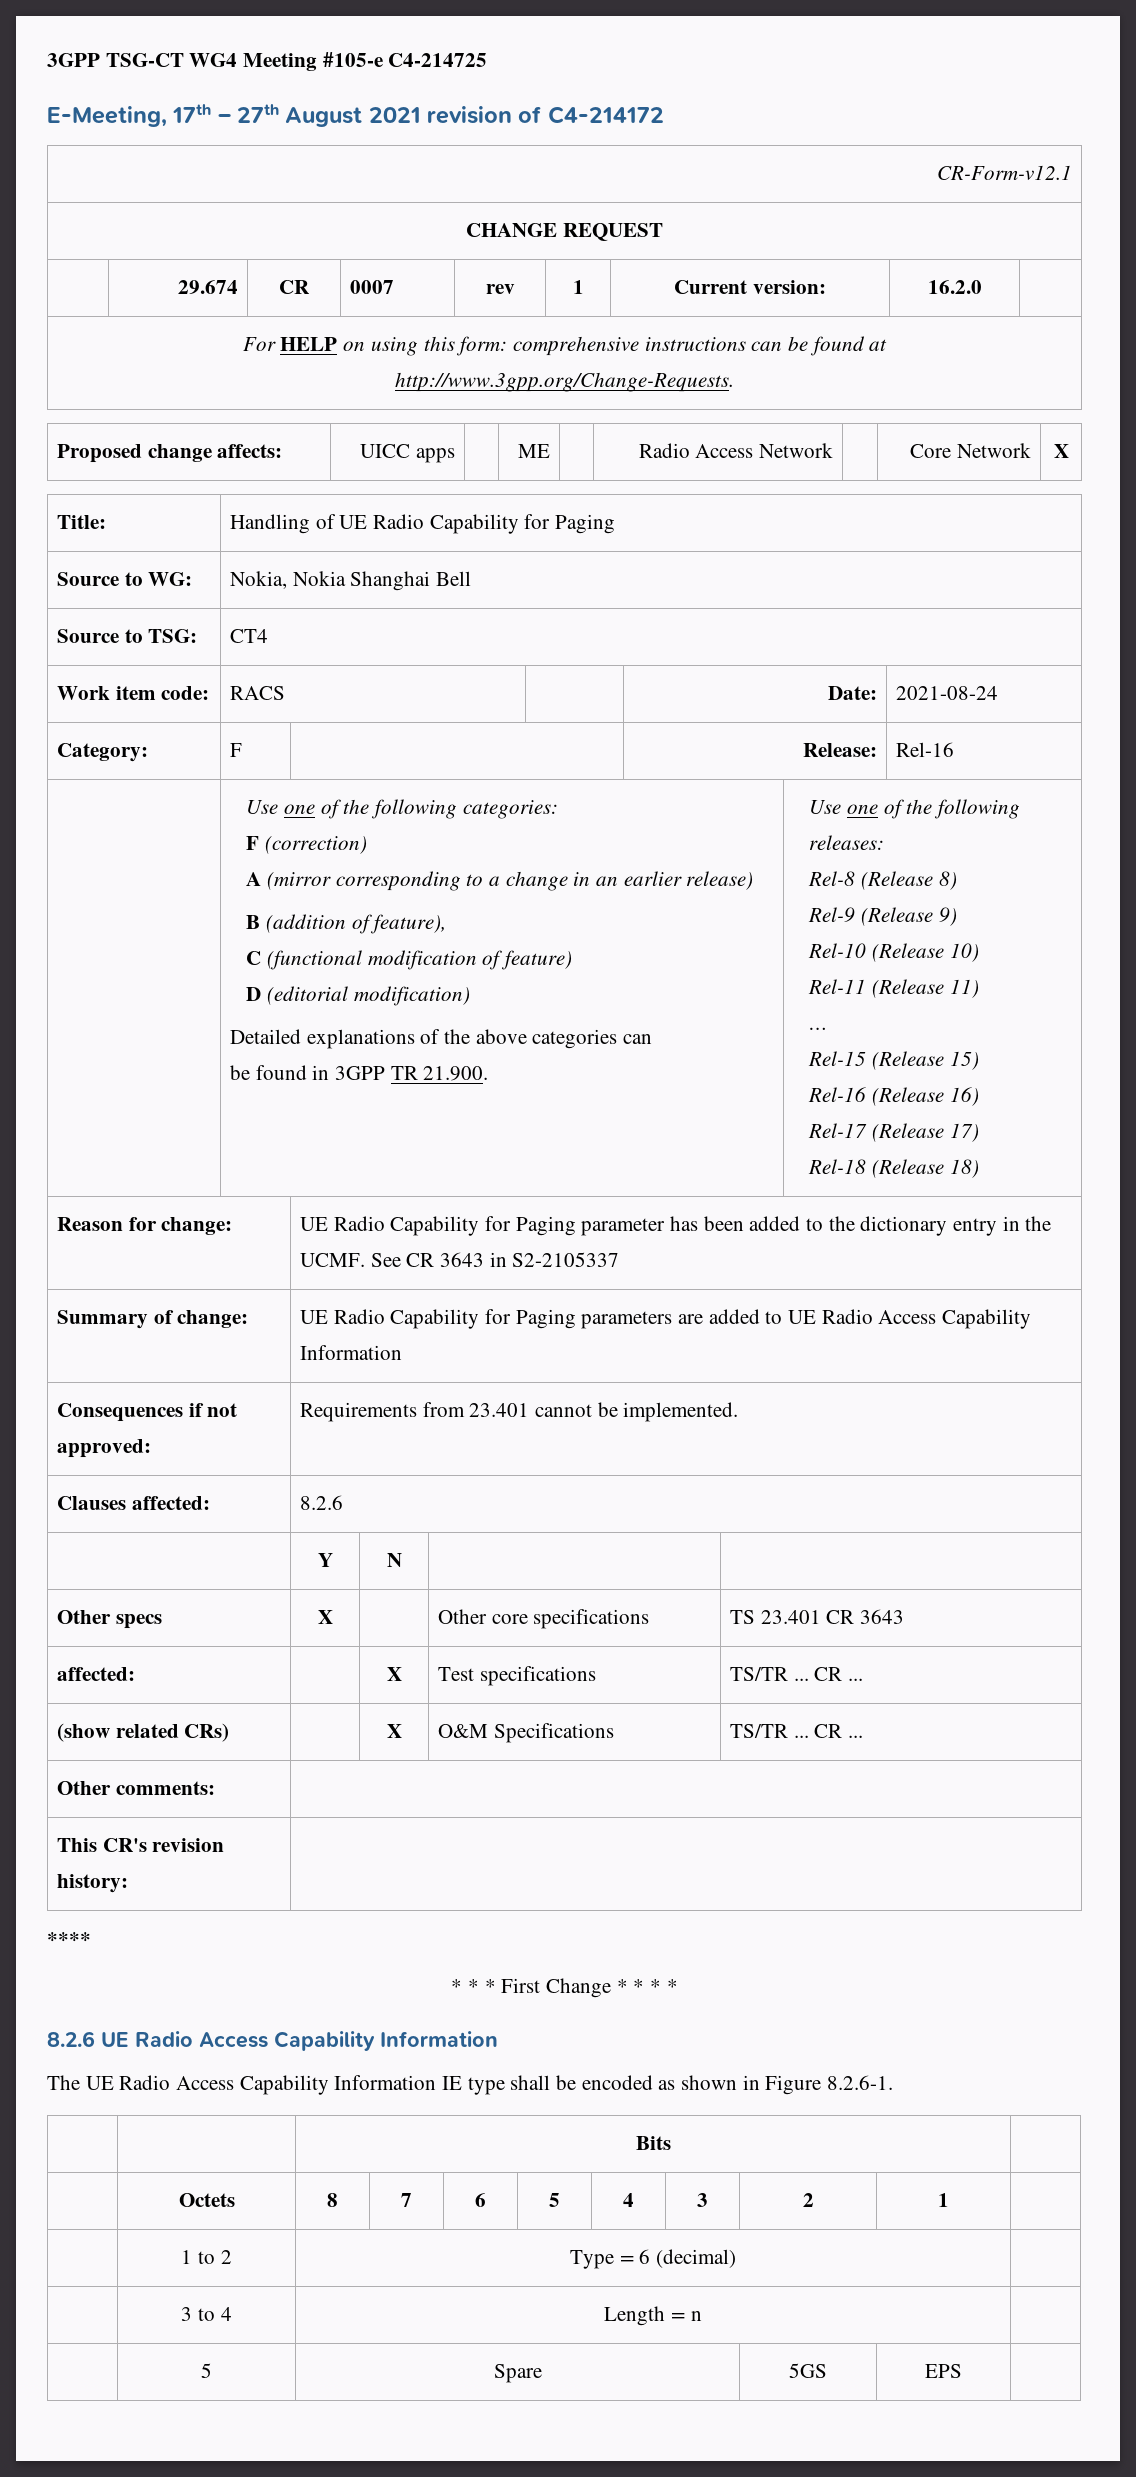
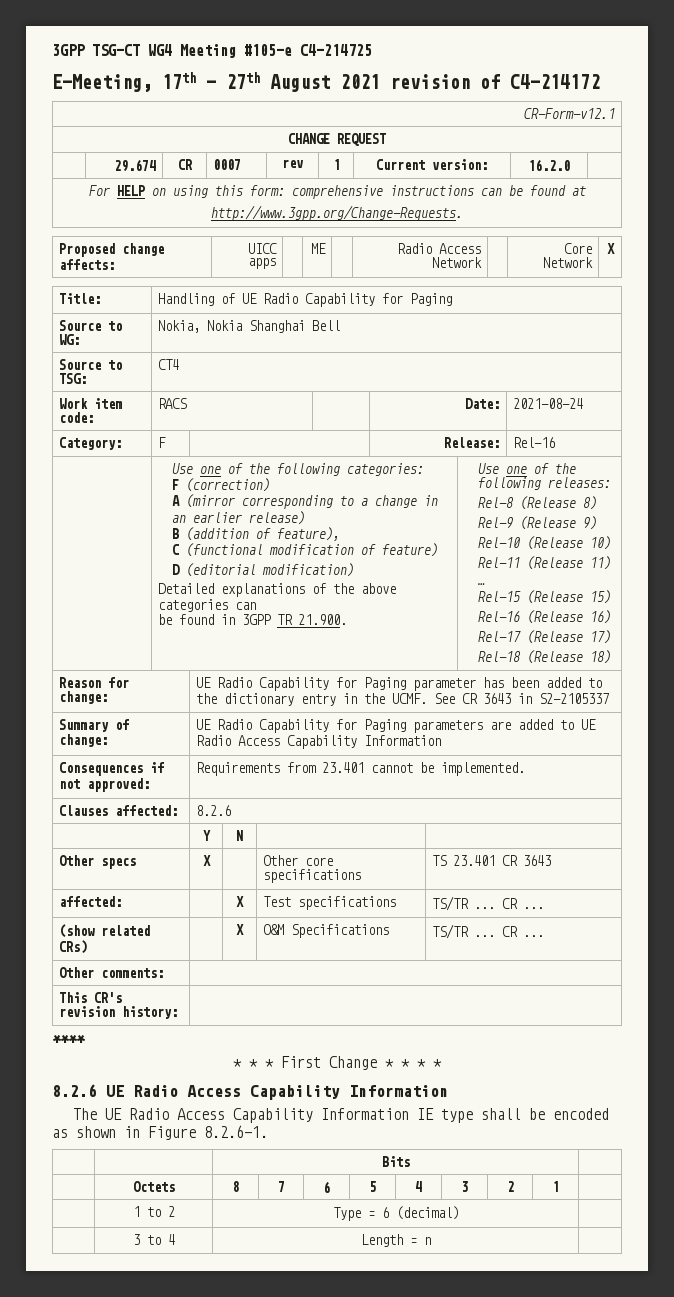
- | 5 | Spare | 5GS | EPS |

